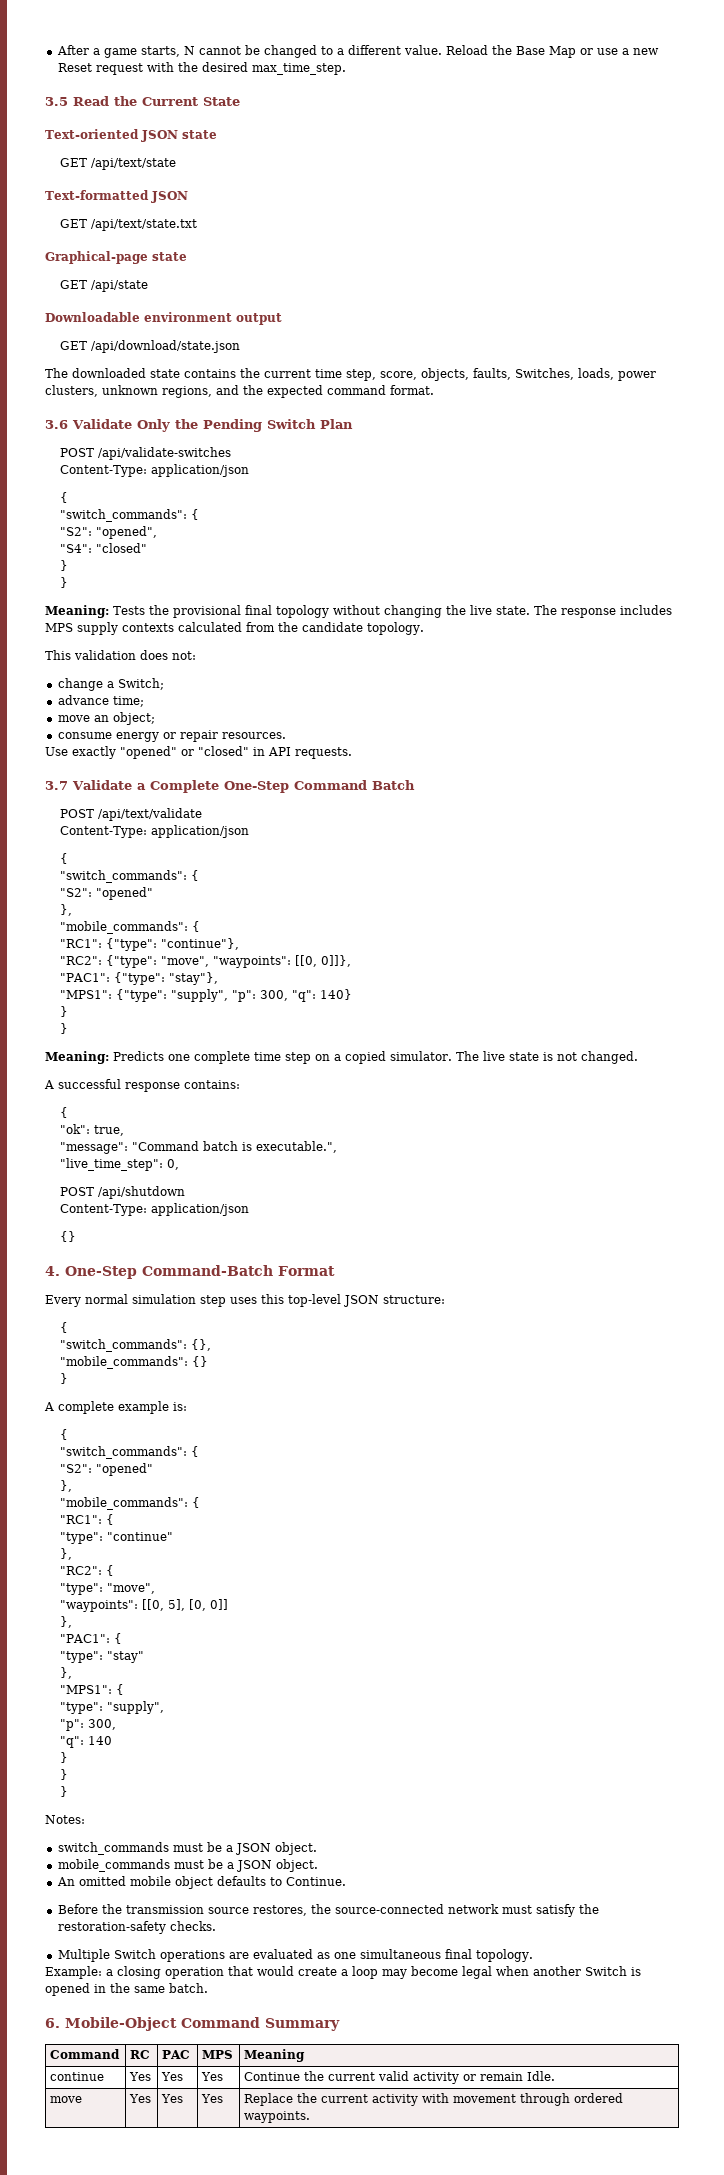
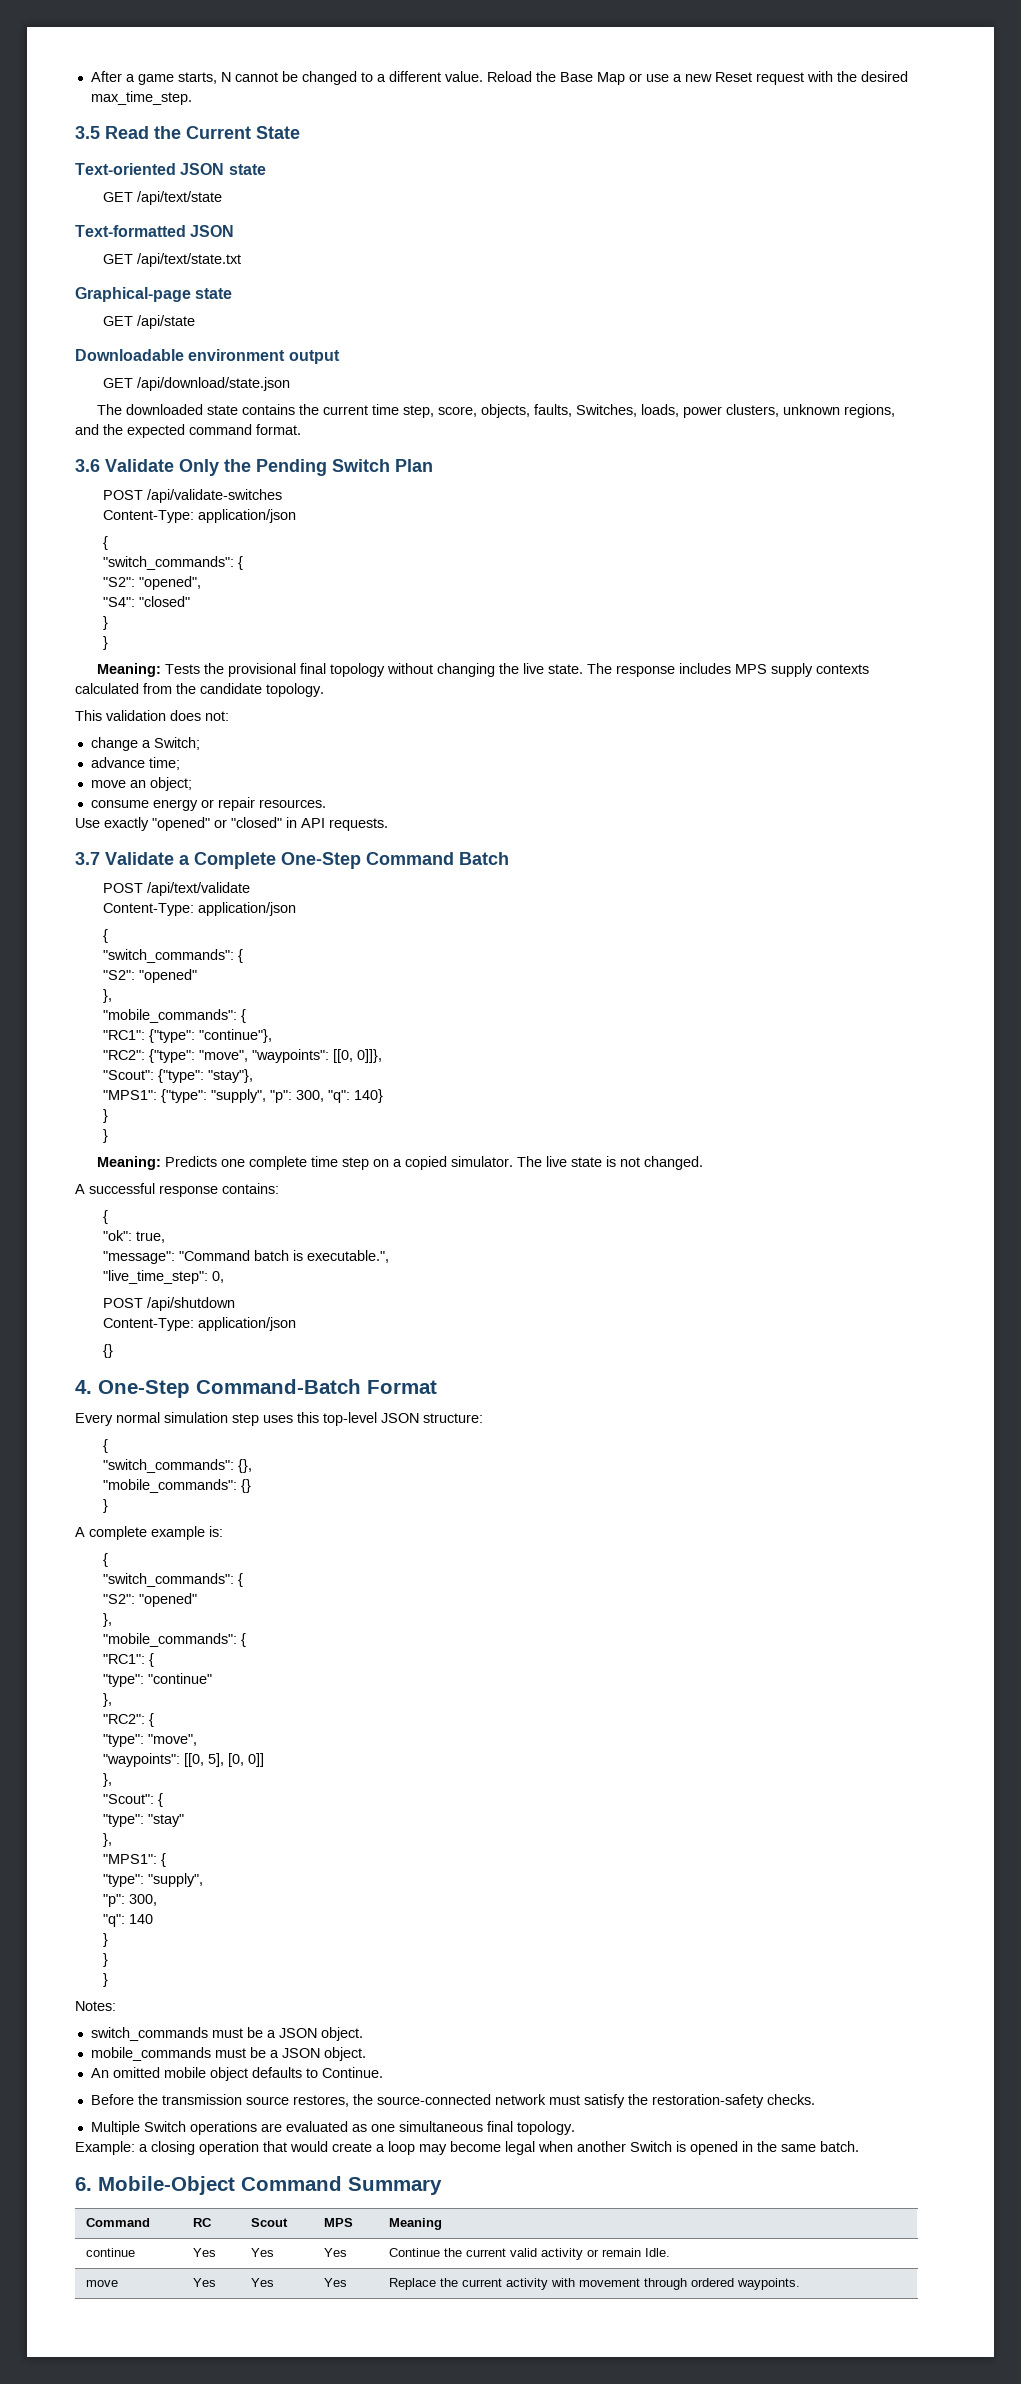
- "PAC1": {"type": "stay"},
+ "Scout": {"type": "stay"},
- "PAC1": {
+ "Scout": {
- Command | RC | PAC | MPS | Meaning
+ Command | RC | Scout | MPS | Meaning

